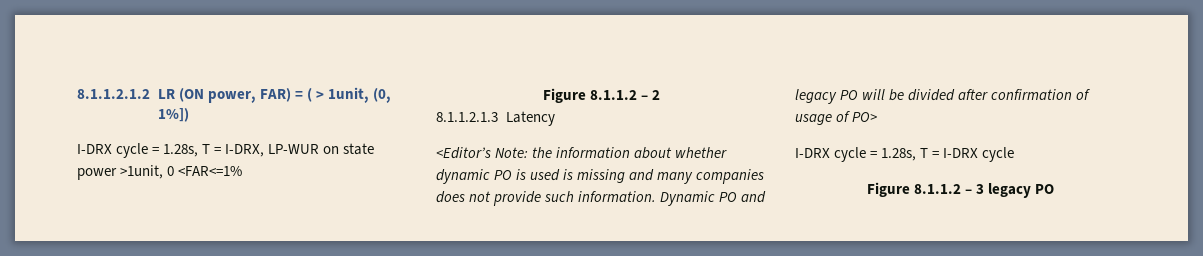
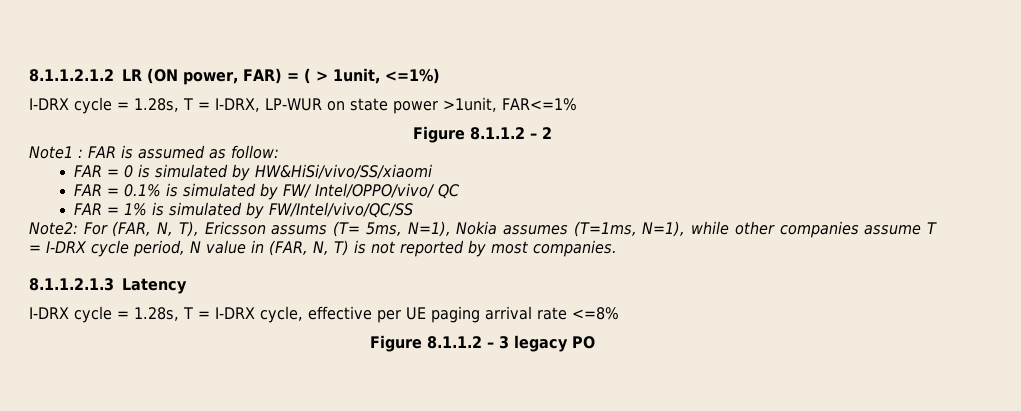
- 8.1.1.2.1.2 LR (ON power, FAR) = ( > 1unit, (0, 1%])
+ 8.1.1.2.1.2 LR (ON power, FAR) = ( > 1unit, <=1%)
- I-DRX cycle = 1.28s, T = I-DRX, LP-WUR on state power >1unit, 0 <FAR<=1%
+ I-DRX cycle = 1.28s, T = I-DRX, LP-WUR on state power >1unit, FAR<=1%
+ Note1 : FAR is assumed as follow:
+ FAR = 0 is simulated by HW&HiSi/vivo/SS/xiaomi
+ FAR = 0.1% is simulated by FW/ Intel/OPPO/vivo/ QC
+ FAR = 1% is simulated by FW/Intel/vivo/QC/SS
+ Note2: For (FAR, N, T), Ericsson assums (T= 5ms, N=1), Nokia assumes (T=1ms, N=1), while other companies assume T = I-DRX cycle period, N value in (FAR, N, T) is not reported by most companies.
  8.1.1.2.1.3 Latency
- <Editor’s Note: the information about whether dynamic PO is used is missing and many companies does not provide such information. Dynamic PO and legacy PO will be divided after confirmation of usage of PO>
- I-DRX cycle = 1.28s, T = I-DRX cycle
+ I-DRX cycle = 1.28s, T = I-DRX cycle, effective per UE paging arrival rate <=8%

